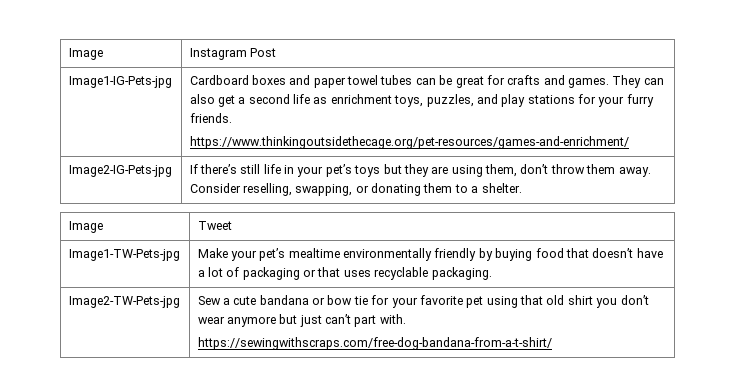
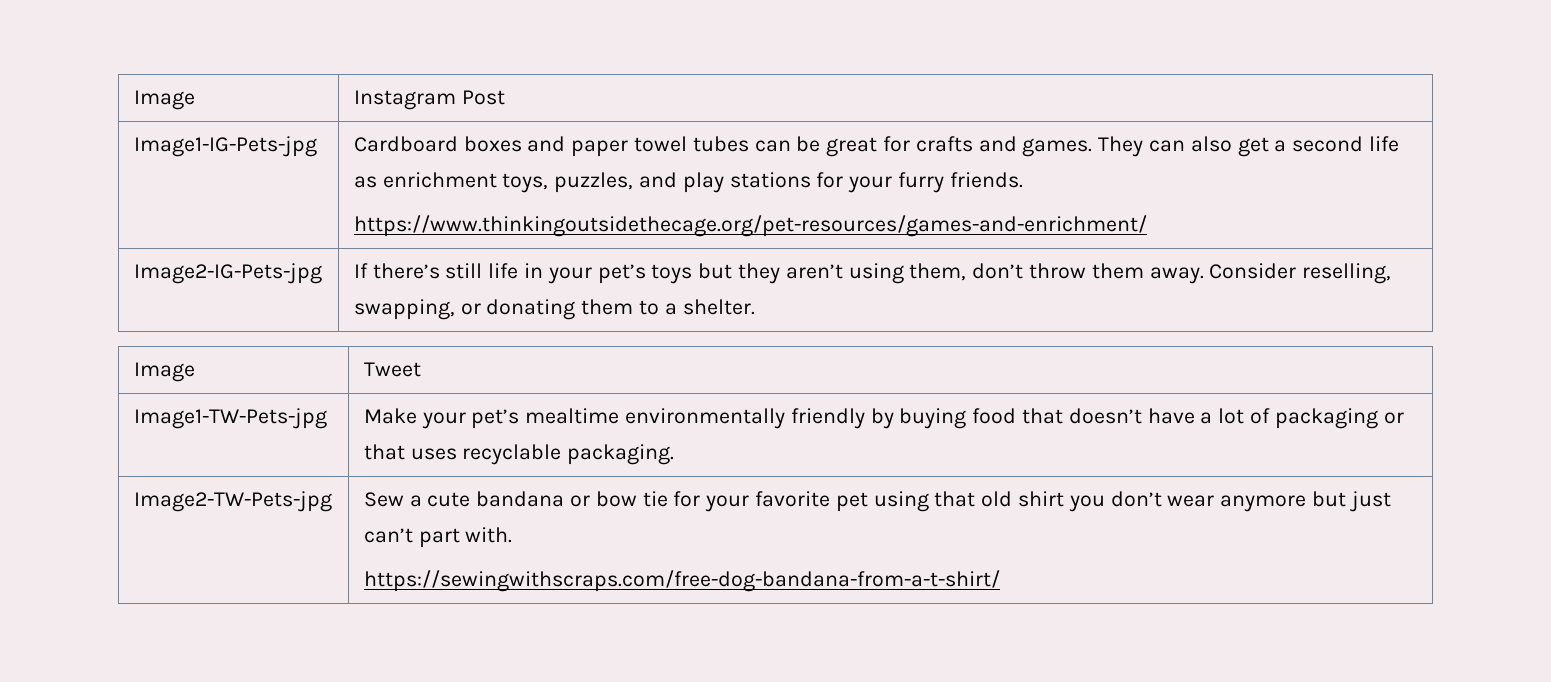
- Image2-IG-Pets-jpg | If there’s still life in your pet’s toys but they are using them, don’t throw them away. Consider reselling, swapping, or donating them to a shelter.
+ Image2-IG-Pets-jpg | If there’s still life in your pet’s toys but they aren’t using them, don’t throw them away. Consider reselling, swapping, or donating them to a shelter.

